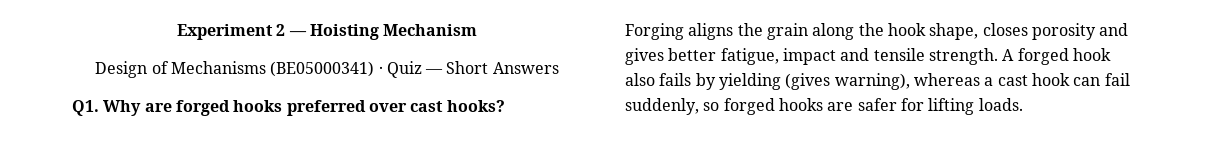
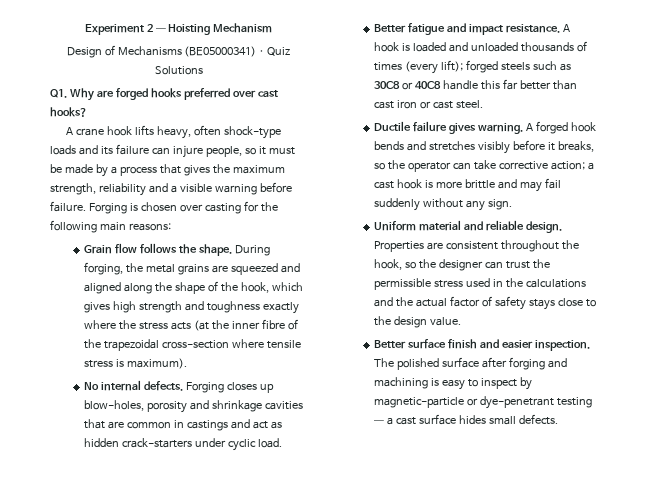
- Design of Mechanisms (BE05000341) · Quiz — Short Answers
+ Design of Mechanisms (BE05000341) · Quiz Solutions
- Forging aligns the grain along the hook shape, closes porosity and gives better fatigue, impact and tensile strength. A forged hook also fails by yielding (gives warning), whereas a cast hook can fail suddenly, so forged hooks are safer for lifting loads.
+ A crane hook lifts heavy, often shock-type loads and its failure can injure people, so it must be made by a process that gives the maximum strength, reliability and a visible warning before failure. Forging is chosen over casting for the following main reasons:
+ Grain flow follows the shape. During forging, the metal grains are squeezed and aligned along the shape of the hook, which gives high strength and toughness exactly where the stress acts (at the inner fibre of the trapezoidal cross-section where tensile stress is maximum).
+ No internal defects. Forging closes up blow-holes, porosity and shrinkage cavities that are common in castings and act as hidden crack-starters under cyclic load.
+ Better fatigue and impact resistance. A hook is loaded and unloaded thousands of times (every lift); forged steels such as 30C8 or 40C8 handle this far better than cast iron or cast steel.
+ Ductile failure gives warning. A forged hook bends and stretches visibly before it breaks, so the operator can take corrective action; a cast hook is more brittle and may fail suddenly without any sign.
+ Uniform material and reliable design. Properties are consistent throughout the hook, so the designer can trust the permissible stress used in the calculations and the actual factor of safety stays close to the design value.
+ Better surface finish and easier inspection. The polished surface after forging and machining is easy to inspect by magnetic-particle or dye-penetrant testing — a cast surface hides small defects.

